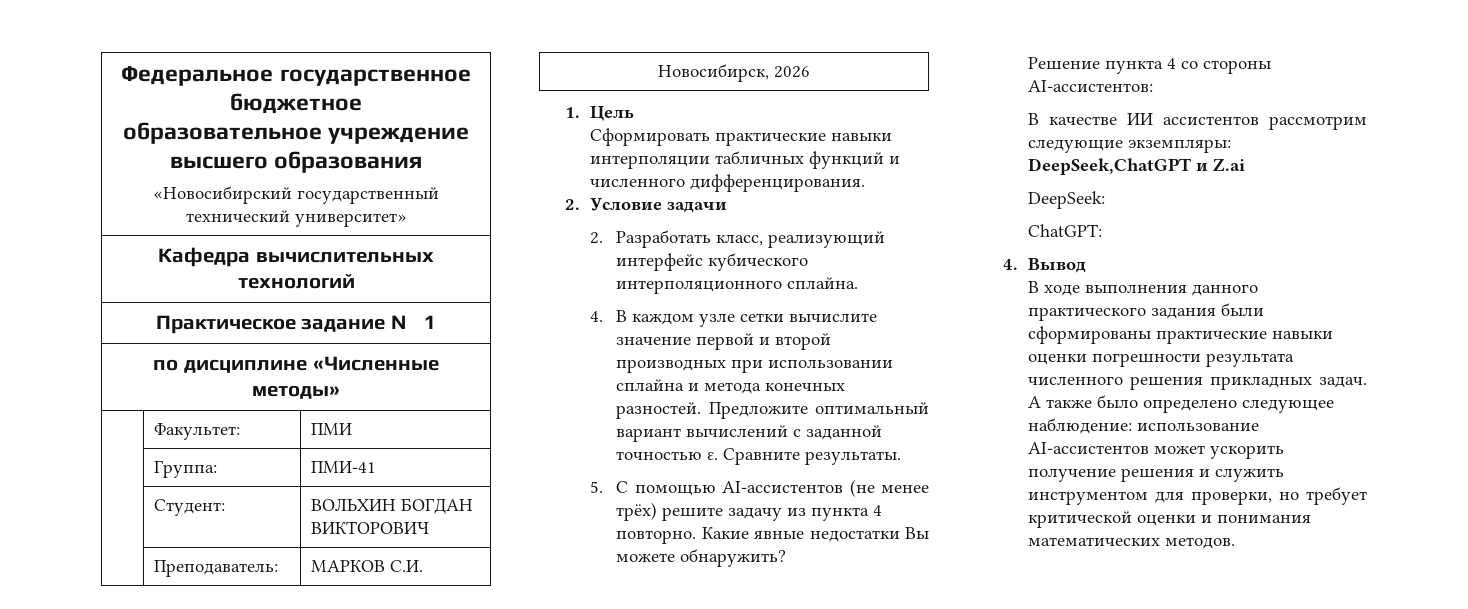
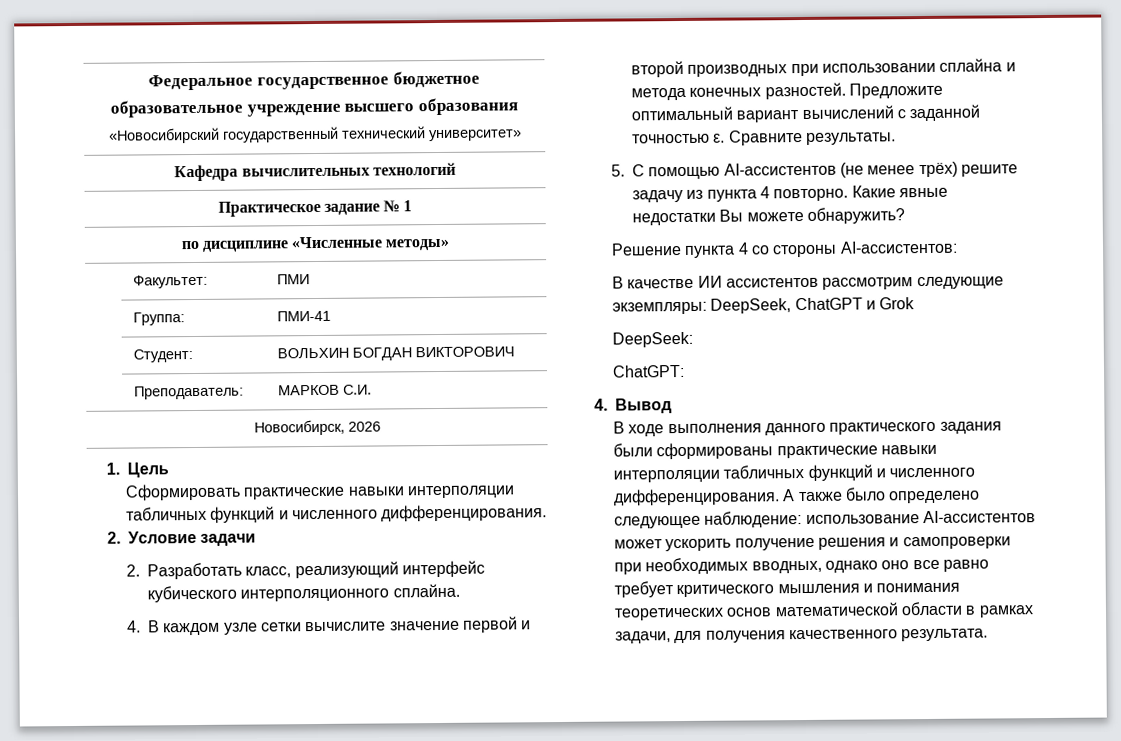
- В качестве ИИ ассистентов рассмотрим следующие экземпляры: DeepSeek,ChatGPT и Z.ai
+ В качестве ИИ ассистентов рассмотрим следующие экземпляры: DeepSeek, ChatGPT и Grok
- В ходе выполнения данного практического задания были сформированы практические навыки оценки погрешности результата численного решения прикладных задач.
+ В ходе выполнения данного практического задания были сформированы практические навыки интерполяции табличных функций и численного дифференцирования.
- А также было определено следующее наблюдение: использование AI-ассистентов может ускорить получение решения и служить инструментом для проверки, но требует критической оценки и понимания математических методов.
+ А также было определено следующее наблюдение: использование AI-ассистентов может ускорить получение решения и самопроверки при необходимых вводных, однако оно все равно требует критического мышления и понимания теоретических основ математической области в рамках задачи, для получения качественного результата.

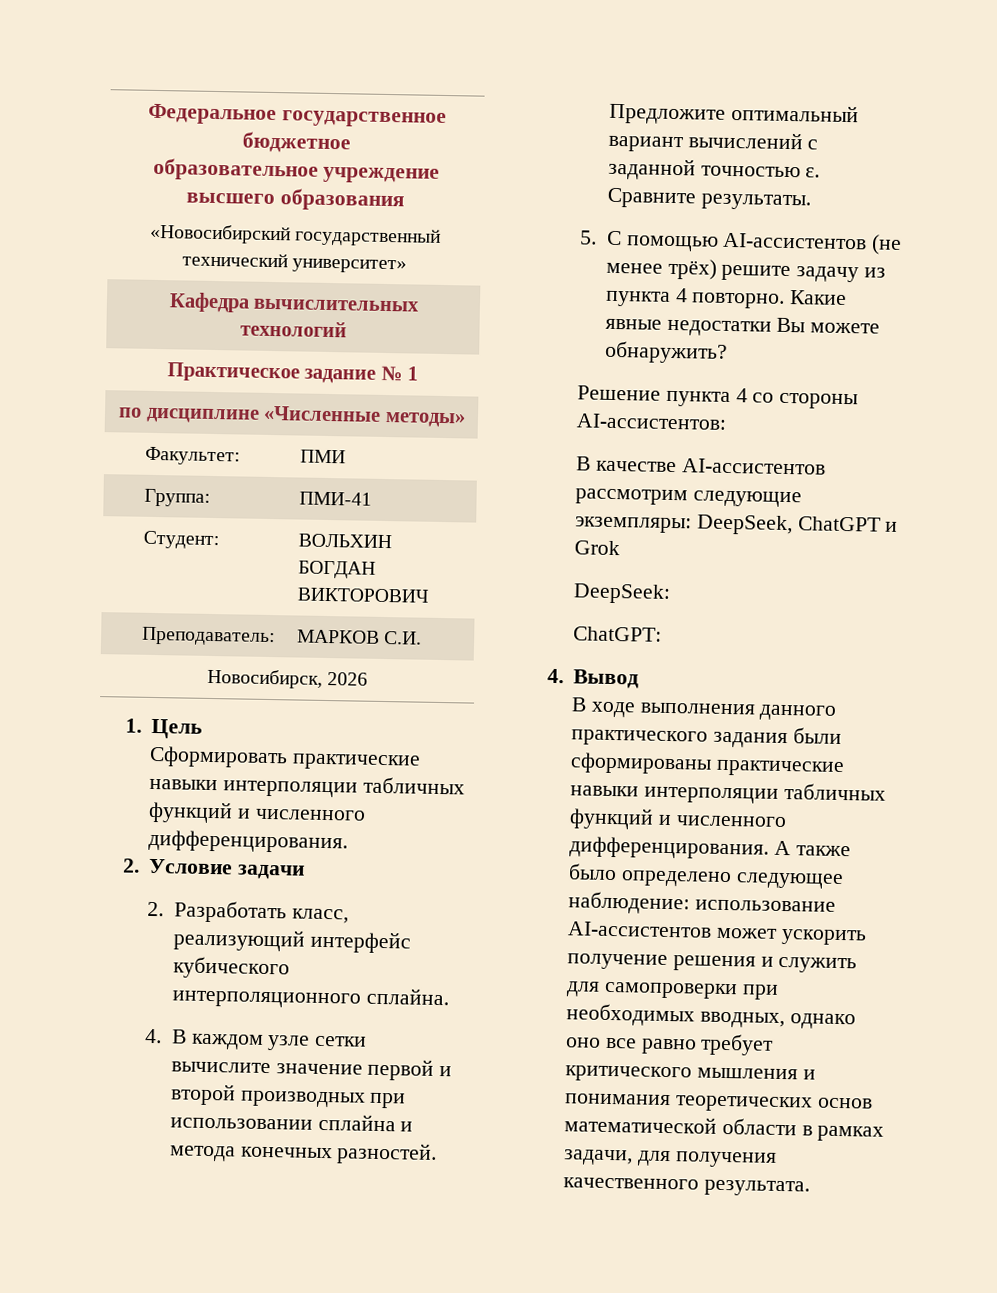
- В качестве ИИ ассистентов рассмотрим следующие экземпляры: DeepSeek, ChatGPT и Grok
+ В качестве AI-ассистентов рассмотрим следующие экземпляры: DeepSeek, ChatGPT и Grok
- А также было определено следующее наблюдение: использование AI-ассистентов может ускорить получение решения и самопроверки при необходимых вводных, однако оно все равно требует критического мышления и понимания теоретических основ математической области в рамках задачи, для получения качественного результата.
+ А также было определено следующее наблюдение: использование AI-ассистентов может ускорить получение решения и служить для самопроверки при необходимых вводных, однако оно все равно требует критического мышления и понимания теоретических основ математической области в рамках задачи, для получения качественного результата.

